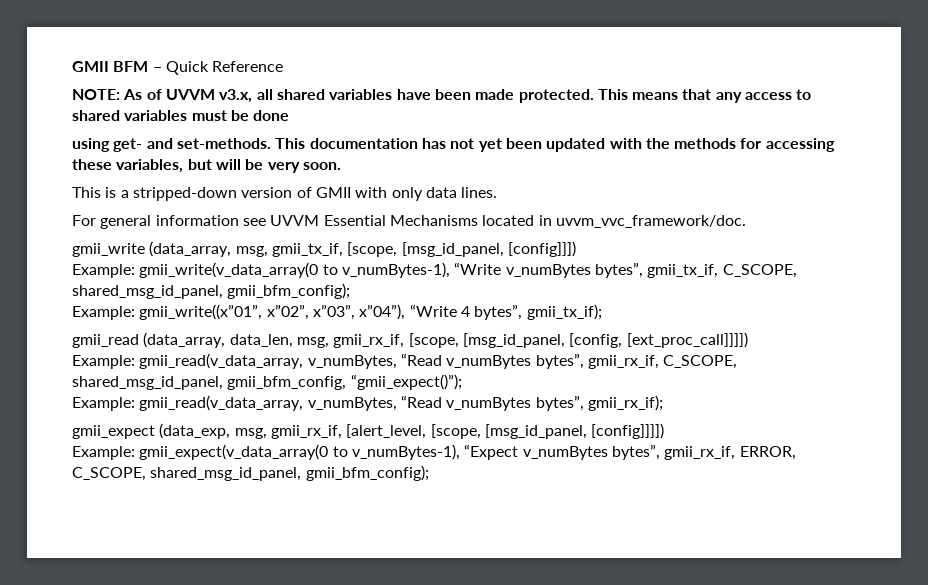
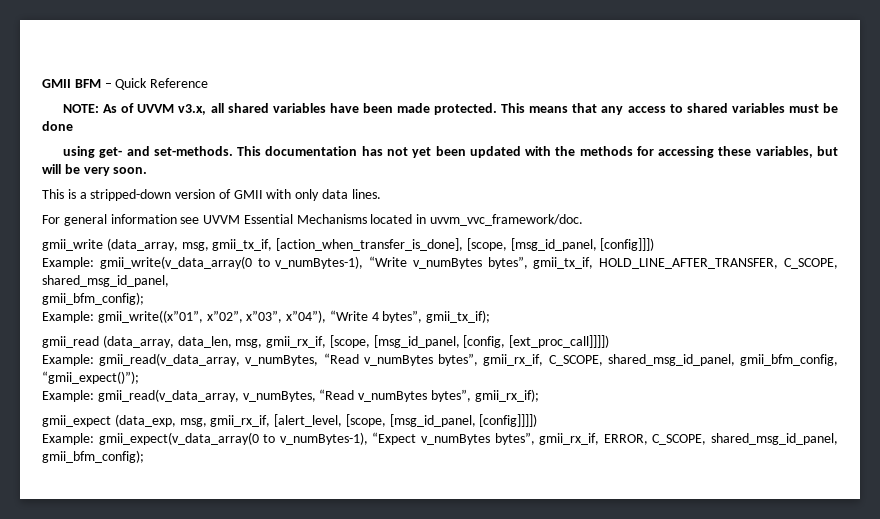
- gmii_write (data_array, msg, gmii_tx_if, [scope, [msg_id_panel, [config]]])
+ gmii_write (data_array, msg, gmii_tx_if, [action_when_transfer_is_done], [scope, [msg_id_panel, [config]]])
- Example: gmii_write(v_data_array(0 to v_numBytes-1), “Write v_numBytes bytes”, gmii_tx_if, C_SCOPE, shared_msg_id_panel, gmii_bfm_config);
+ Example: gmii_write(v_data_array(0 to v_numBytes-1), “Write v_numBytes bytes”, gmii_tx_if, HOLD_LINE_AFTER_TRANSFER, C_SCOPE, shared_msg_id_panel,
+ gmii_bfm_config);

